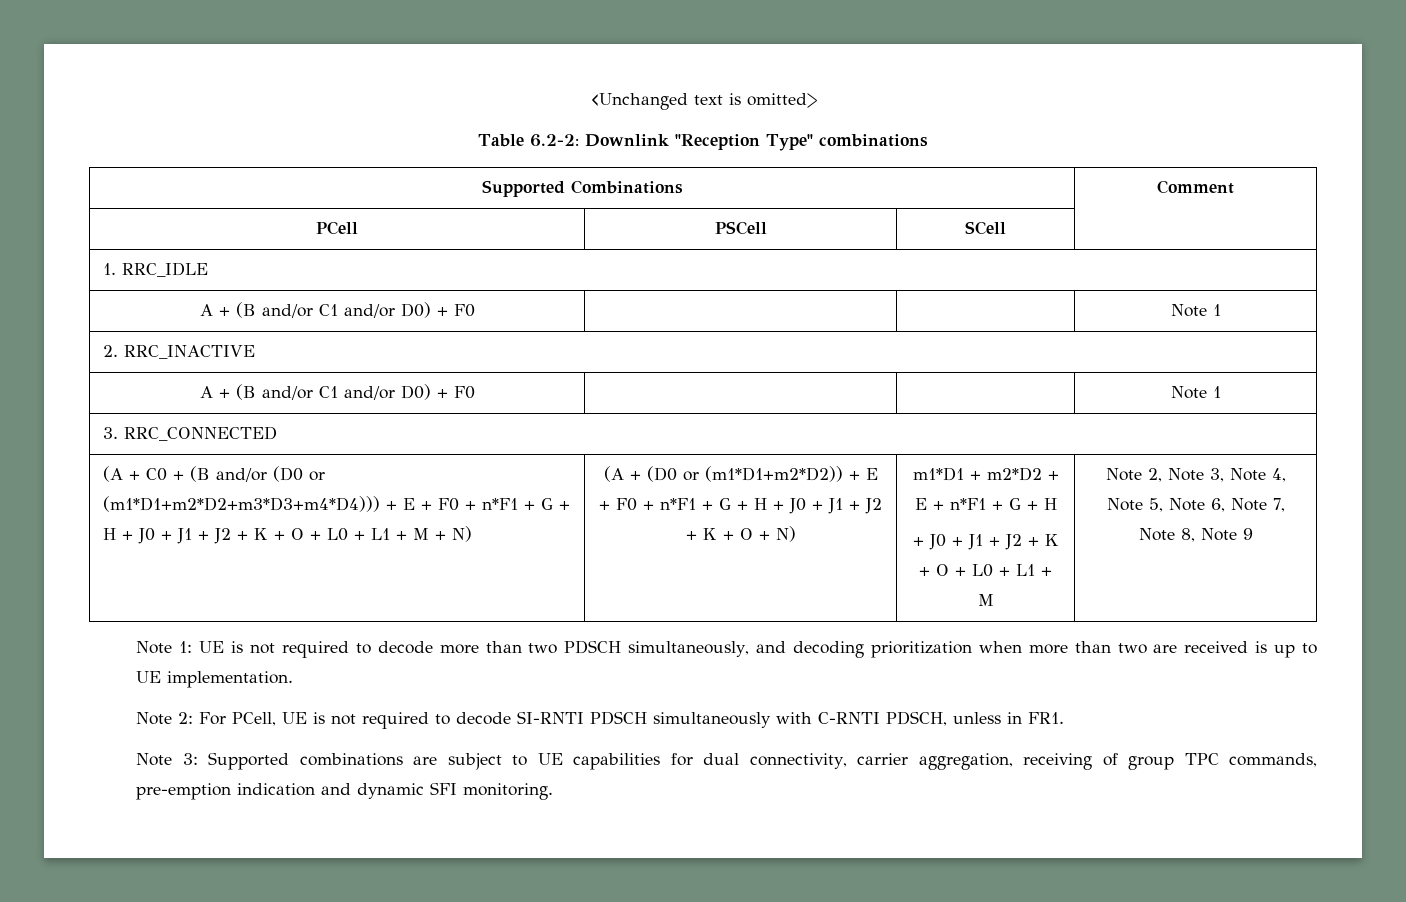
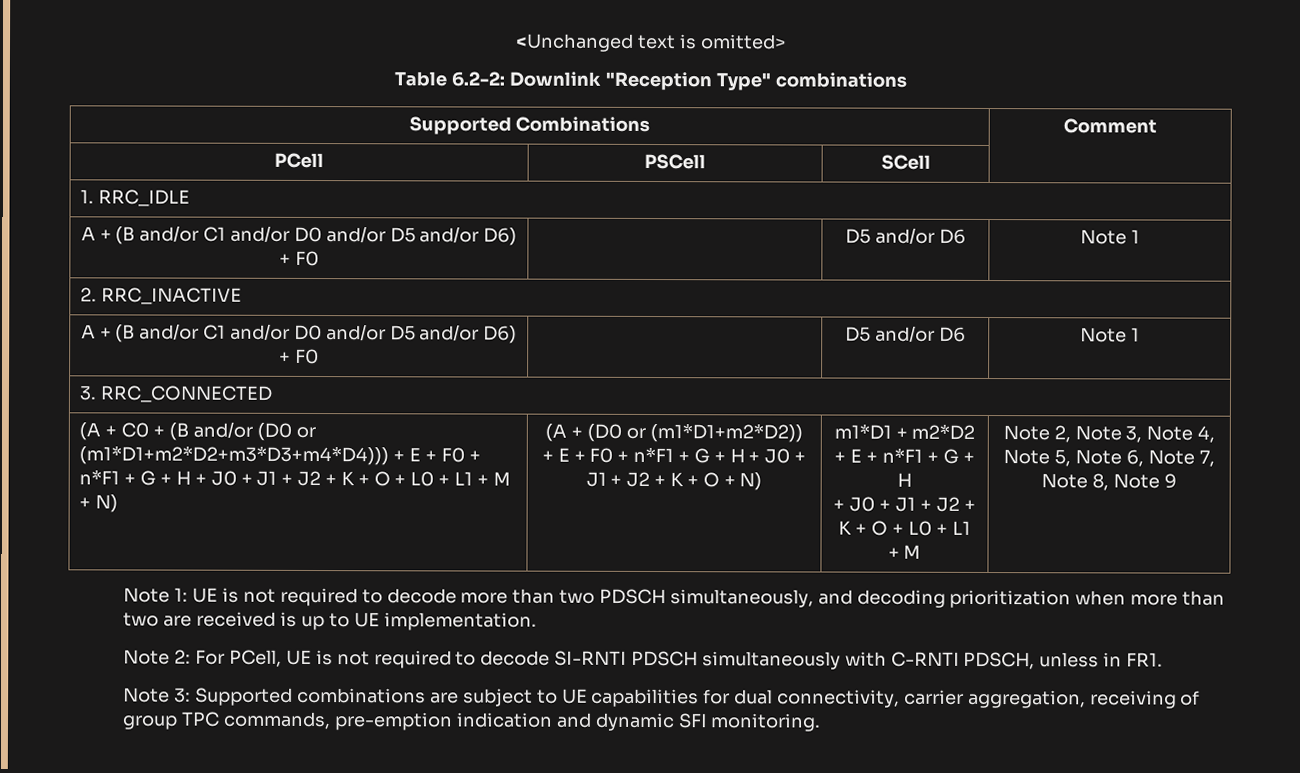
  1. RRC_IDLE
- A + (B and/or C1 and/or D0) + F0 | | | Note 1
+ A + (B and/or C1 and/or D0 and/or D5 and/or D6) + F0 | | D5 and/or D6 | Note 1
  2. RRC_INACTIVE
- A + (B and/or C1 and/or D0) + F0 | | | Note 1
+ A + (B and/or C1 and/or D0 and/or D5 and/or D6) + F0 | | D5 and/or D6 | Note 1

